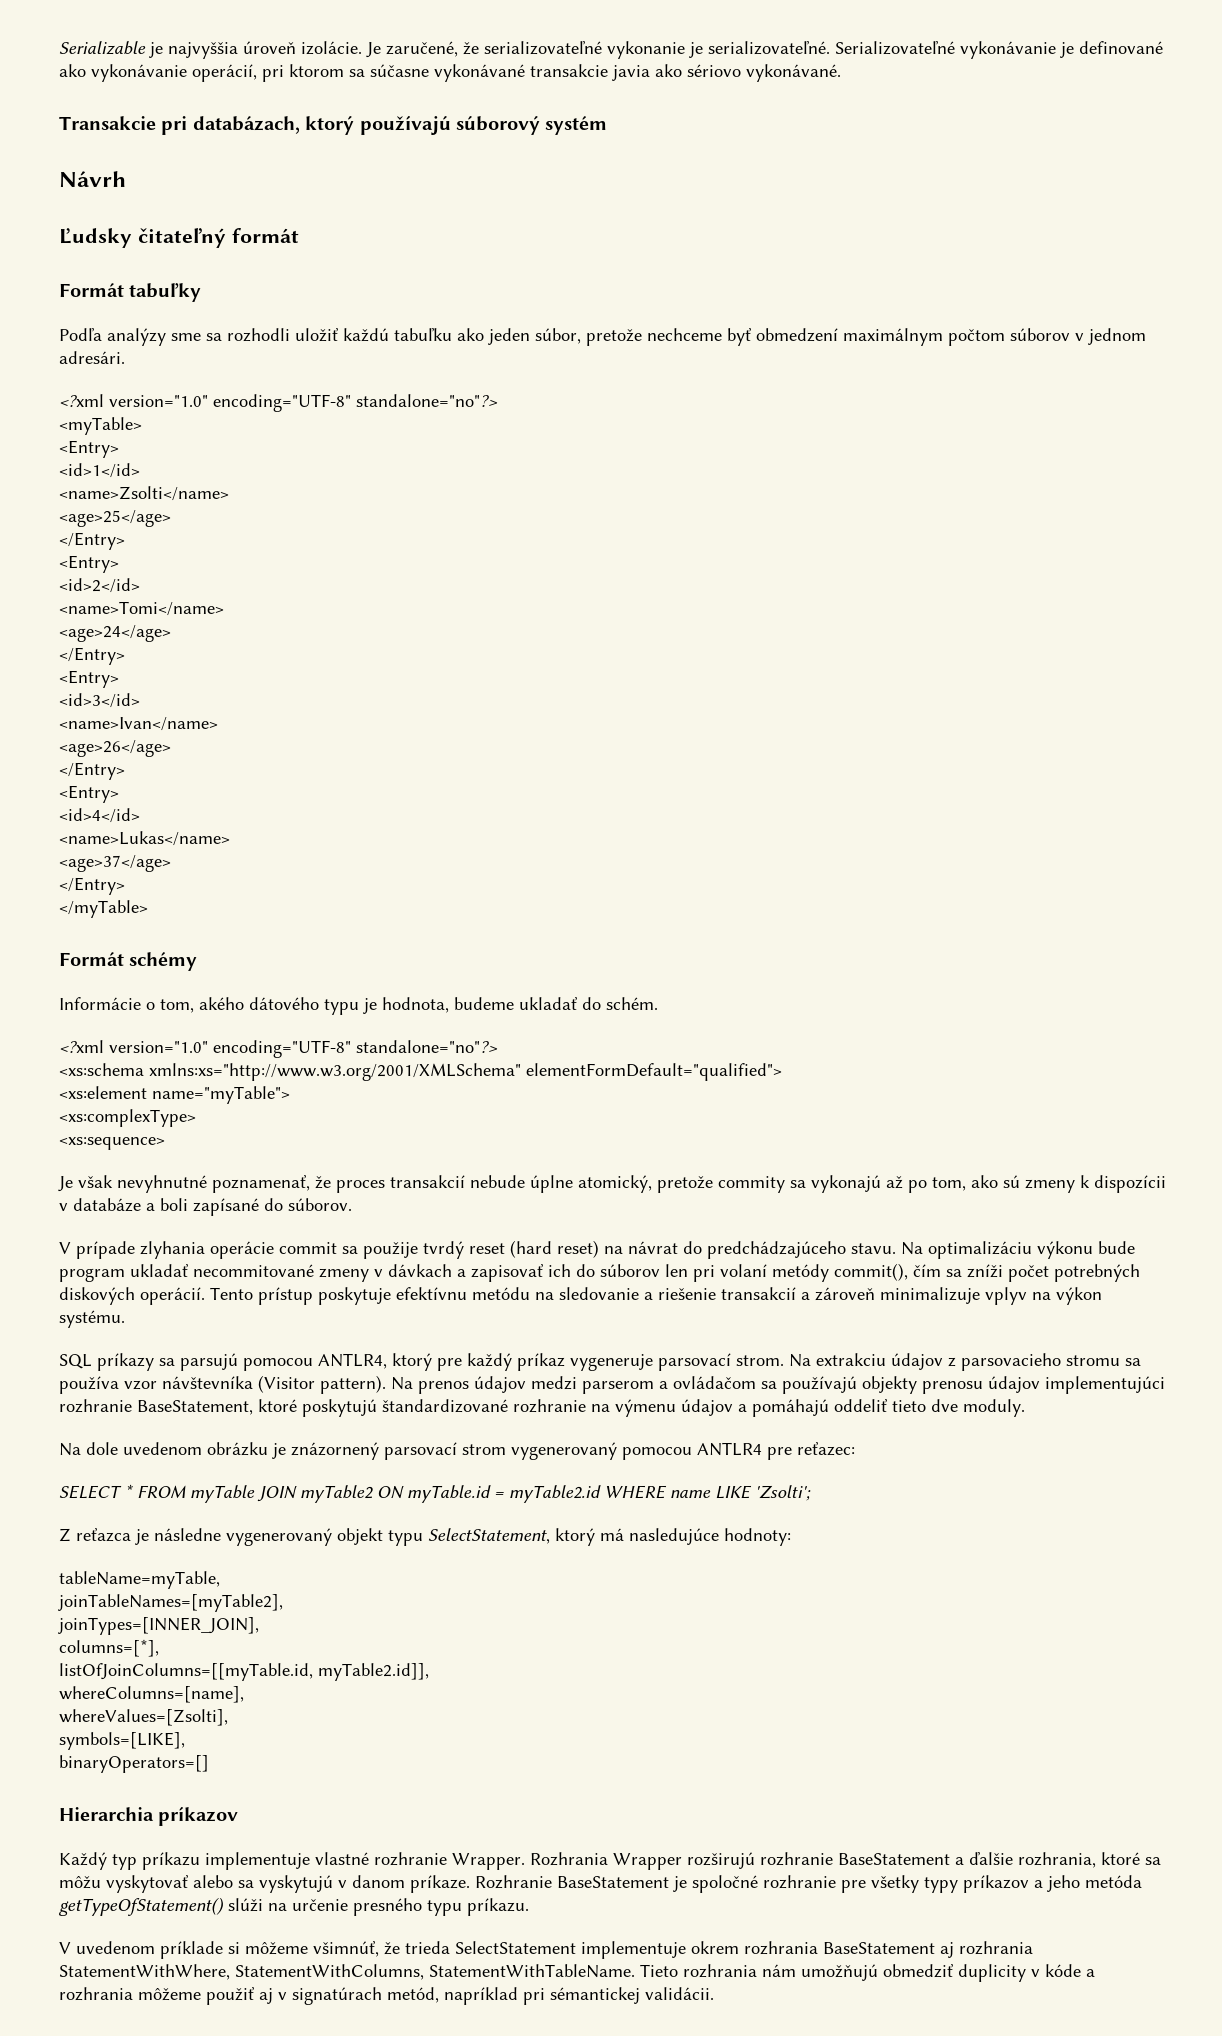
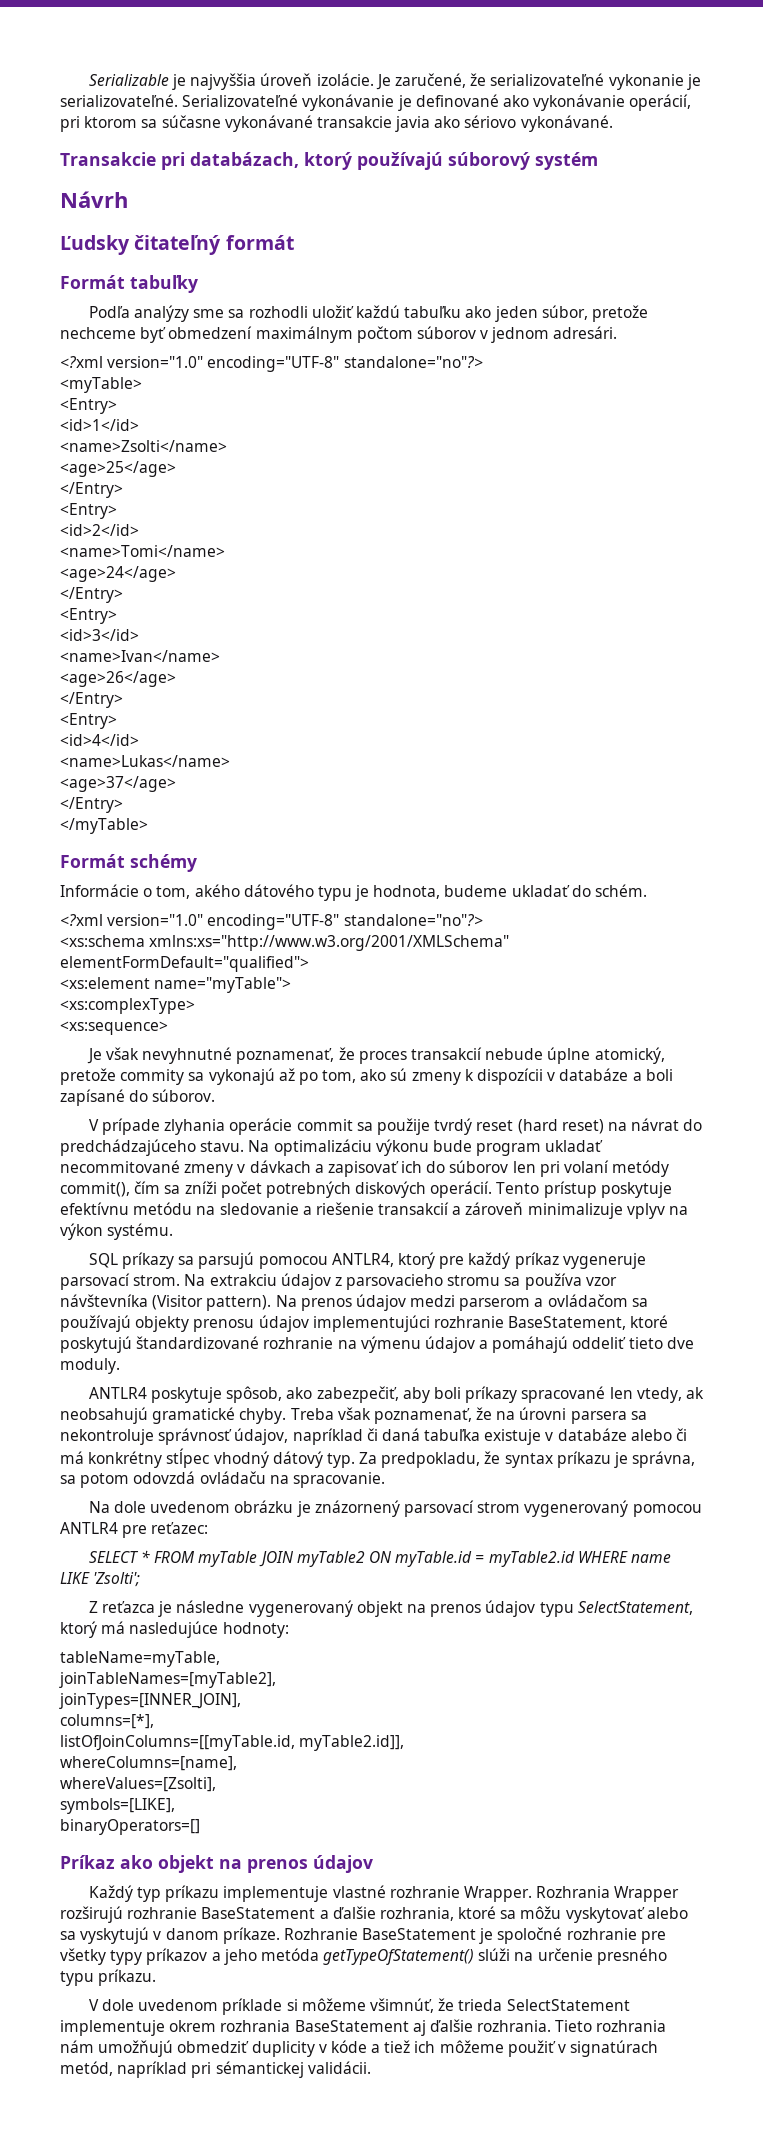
+ ANTLR4 poskytuje spôsob, ako zabezpečiť, aby boli príkazy spracované len vtedy, ak neobsahujú gramatické chyby. Treba však poznamenať, že na úrovni parsera sa nekontroluje správnosť údajov, napríklad či daná tabuľka existuje v databáze alebo či má konkrétny stĺpec vhodný dátový typ. Za predpokladu, že syntax príkazu je správna, sa potom odovzdá ovládaču na spracovanie.
- Z reťazca je následne vygenerovaný objekt typu SelectStatement, ktorý má nasledujúce hodnoty:
+ Z reťazca je následne vygenerovaný objekt na prenos údajov typu SelectStatement, ktorý má nasledujúce hodnoty:
- Hierarchia príkazov
+ Príkaz ako objekt na prenos údajov
- V uvedenom príklade si môžeme všimnúť, že trieda SelectStatement implementuje okrem rozhrania BaseStatement aj rozhrania StatementWithWhere, StatementWithColumns, StatementWithTableName.
+ V dole uvedenom príklade si môžeme všimnúť, že trieda SelectStatement implementuje okrem rozhrania BaseStatement aj ďalšie rozhrania.
- Tieto rozhrania nám umožňujú obmedziť duplicity v kóde a rozhrania môžeme použiť aj v signatúrach metód, napríklad pri sémantickej validácii.
+ Tieto rozhrania nám umožňujú obmedziť duplicity v kóde a tiež ich môžeme použiť v signatúrach metód, napríklad pri sémantickej validácii.

